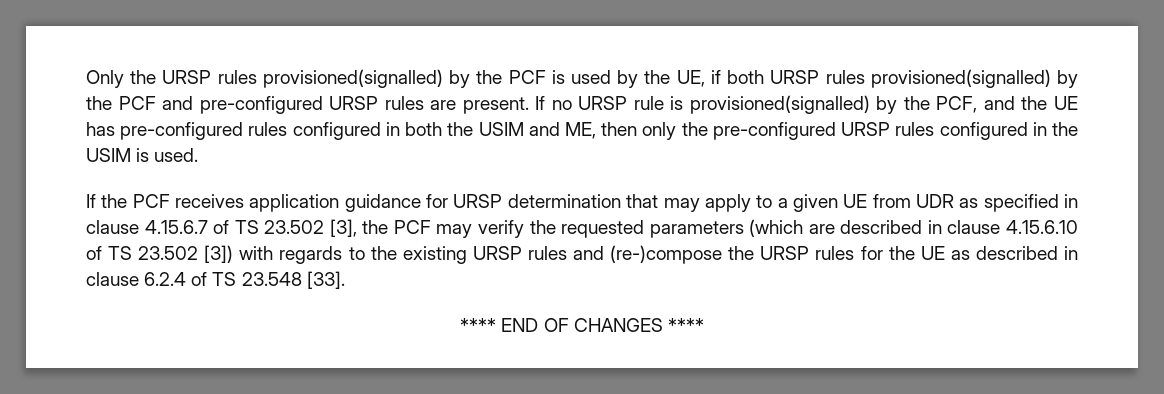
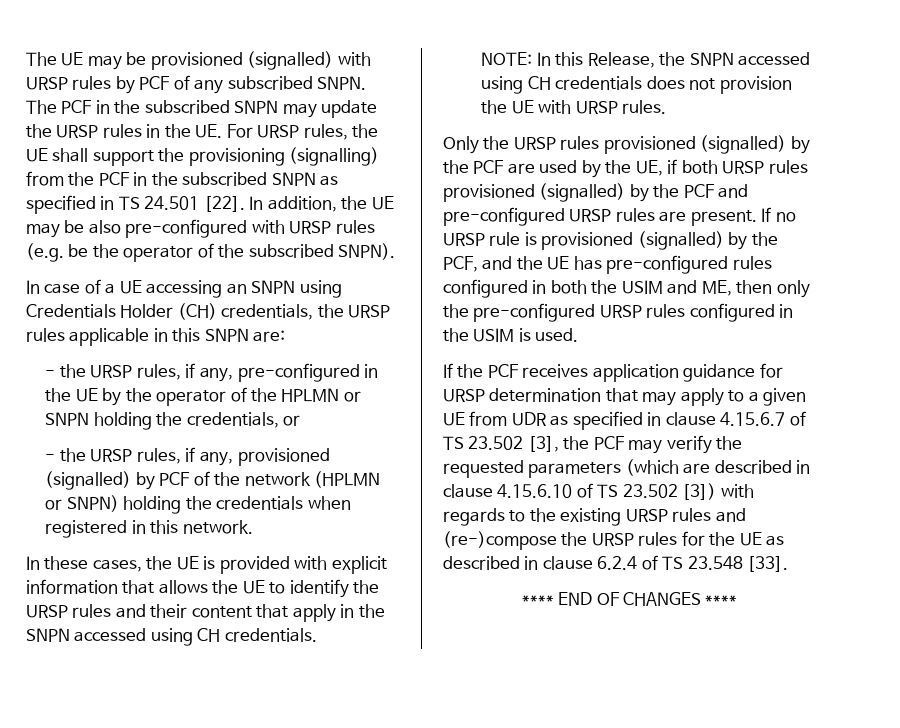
+ The UE may be provisioned (signalled) with URSP rules by PCF of any subscribed SNPN. The PCF in the subscribed SNPN may update the URSP rules in the UE. For URSP rules, the UE shall support the provisioning (signalling) from the PCF in the subscribed SNPN as specified in TS 24.501 [22]. In addition, the UE may be also pre-configured with URSP rules (e.g. be the operator of the subscribed SNPN).
+ In case of a UE accessing an SNPN using Credentials Holder (CH) credentials, the URSP rules applicable in this SNPN are:
+ - the URSP rules, if any, pre-configured in the UE by the operator of the HPLMN or SNPN holding the credentials, or
+ - the URSP rules, if any, provisioned (signalled) by PCF of the network (HPLMN or SNPN) holding the credentials when registered in this network.
+ In these cases, the UE is provided with explicit information that allows the UE to identify the URSP rules and their content that apply in the SNPN accessed using CH credentials.
+ NOTE: In this Release, the SNPN accessed using CH credentials does not provision the UE with URSP rules.
- Only the URSP rules provisioned(signalled) by the PCF is used by the UE, if both URSP rules provisioned(signalled) by the PCF and pre-configured URSP rules are present.
+ Only the URSP rules provisioned (signalled) by the PCF are used by the UE, if both URSP rules provisioned (signalled) by the PCF and pre-configured URSP rules are present.
- If no URSP rule is provisioned(signalled) by the PCF, and the UE has pre-configured rules configured in both the USIM and ME, then only the pre-configured URSP rules configured in the USIM is used.
+ If no URSP rule is provisioned (signalled) by the PCF, and the UE has pre-configured rules configured in both the USIM and ME, then only the pre-configured URSP rules configured in the USIM is used.

